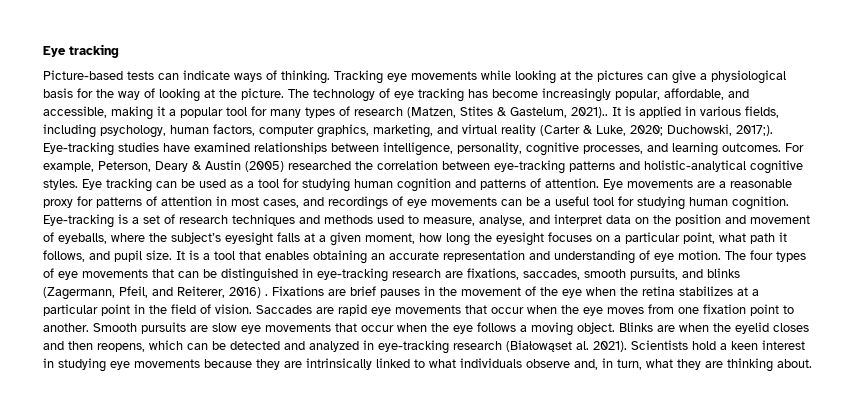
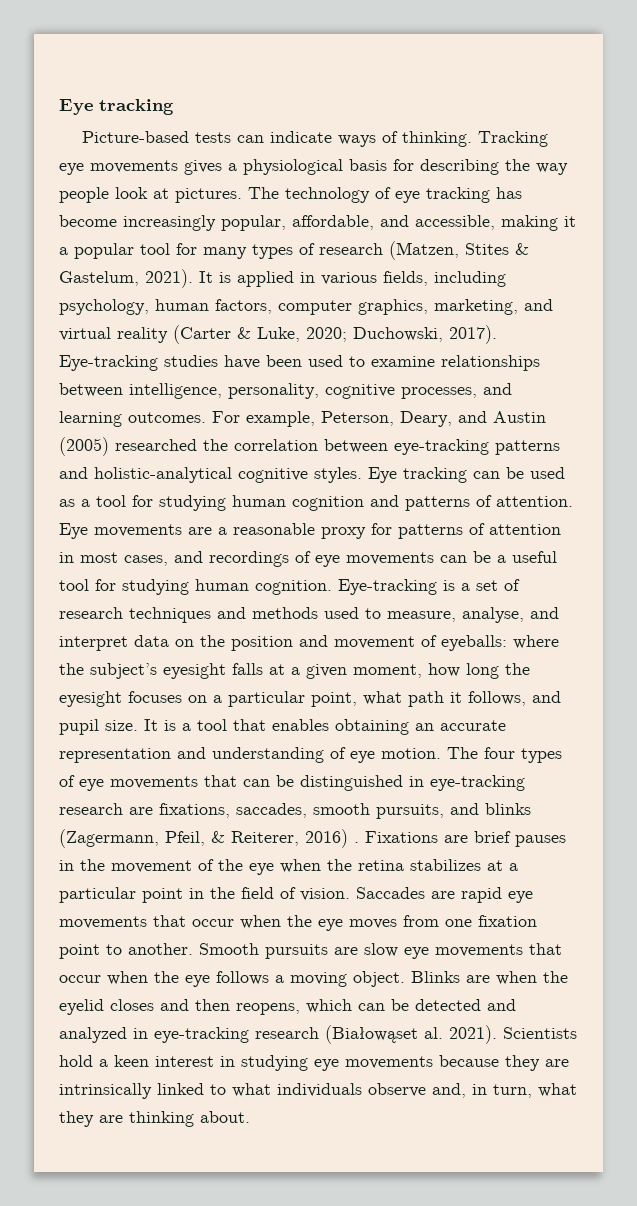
- Tracking eye movements while looking at the pictures can give a physiological basis for the way of looking at the picture.
+ Tracking eye movements gives a physiological basis for describing the way people look at pictures.
- The technology of eye tracking has become increasingly popular, affordable, and accessible, making it a popular tool for many types of research (Matzen, Stites & Gastelum, 2021)..
+ The technology of eye tracking has become increasingly popular, affordable, and accessible, making it a popular tool for many types of research (Matzen, Stites & Gastelum, 2021).
- It is applied in various fields, including psychology, human factors, computer graphics, marketing, and virtual reality (Carter & Luke, 2020; Duchowski, 2017;).
+ It is applied in various fields, including psychology, human factors, computer graphics, marketing, and virtual reality (Carter & Luke, 2020; Duchowski, 2017).
- Eye-tracking studies have examined relationships between intelligence, personality, cognitive processes, and learning outcomes.
+ Eye-tracking studies have been used to examine relationships between intelligence, personality, cognitive processes, and learning outcomes.
- For example, Peterson, Deary & Austin (2005) researched the correlation between eye-tracking patterns and holistic-analytical cognitive styles.
+ For example, Peterson, Deary, and Austin (2005) researched the correlation between eye-tracking patterns and holistic-analytical cognitive styles.
- Eye-tracking is a set of research techniques and methods used to measure, analyse, and interpret data on the position and movement of eyeballs, where the subject’s eyesight falls at a given moment, how long the eyesight focuses on a particular point, what path it follows, and pupil size.
+ Eye-tracking is a set of research techniques and methods used to measure, analyse, and interpret data on the position and movement of eyeballs: where the subject’s eyesight falls at a given moment, how long the eyesight focuses on a particular point, what path it follows, and pupil size.
- The four types of eye movements that can be distinguished in eye-tracking research are fixations, saccades, smooth pursuits, and blinks (Zagermann, Pfeil, and Reiterer, 2016) .
+ The four types of eye movements that can be distinguished in eye-tracking research are fixations, saccades, smooth pursuits, and blinks (Zagermann, Pfeil, & Reiterer, 2016) .

